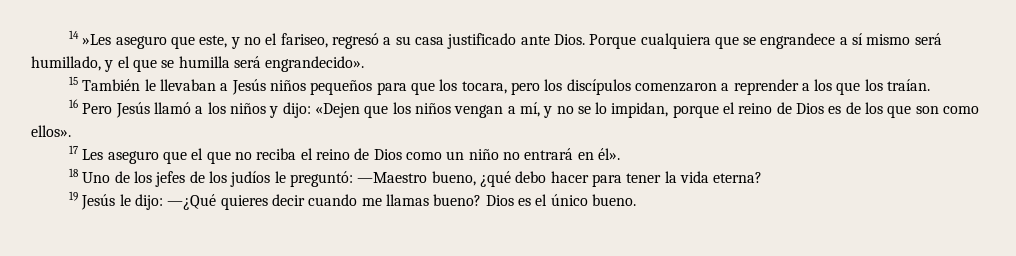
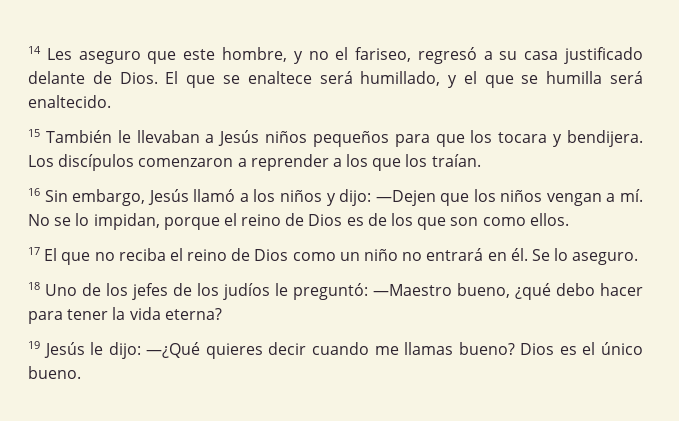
- 14 »Les aseguro que este, y no el fariseo, regresó a su casa justificado ante Dios. Porque cualquiera que se engrandece a sí mismo será humillado, y el que se humilla será engrandecido».
+ 14 Les aseguro que este hombre, y no el fariseo, regresó a su casa justificado delante de Dios. El que se enaltece será humillado, y el que se humilla será enaltecido.
- 15 También le llevaban a Jesús niños pequeños para que los tocara, pero los discípulos comenzaron a reprender a los que los traían.
+ 15 También le llevaban a Jesús niños pequeños para que los tocara y bendijera. Los discípulos comenzaron a reprender a los que los traían.
- 16 Pero Jesús llamó a los niños y dijo: «Dejen que los niños vengan a mí, y no se lo impidan, porque el reino de Dios es de los que son como ellos».
+ 16 Sin embargo, Jesús llamó a los niños y dijo: —Dejen que los niños vengan a mí. No se lo impidan, porque el reino de Dios es de los que son como ellos.
- 17 Les aseguro que el que no reciba el reino de Dios como un niño no entrará en él».
+ 17 El que no reciba el reino de Dios como un niño no entrará en él. Se lo aseguro.

